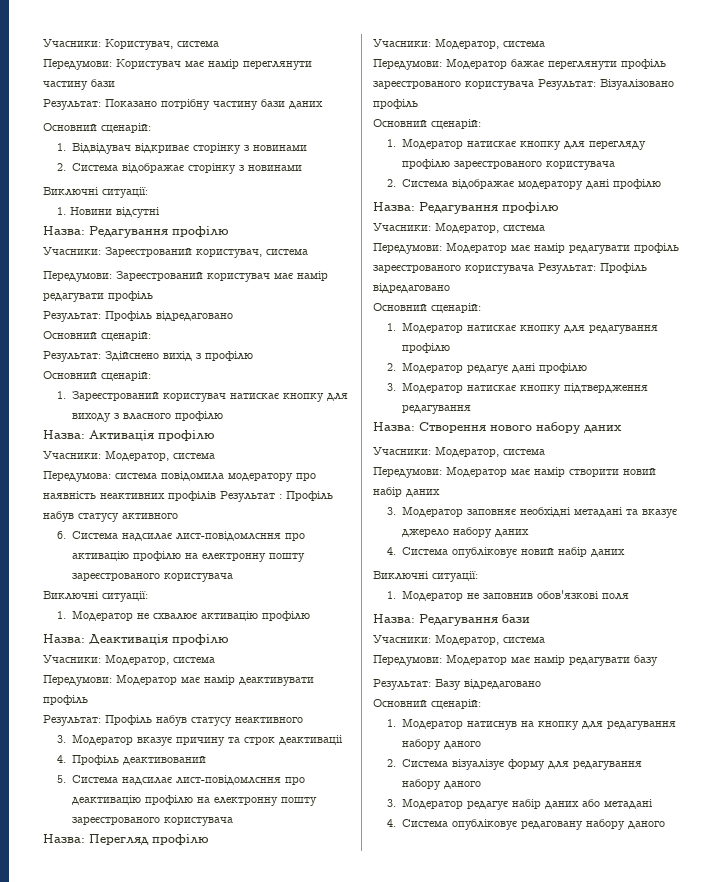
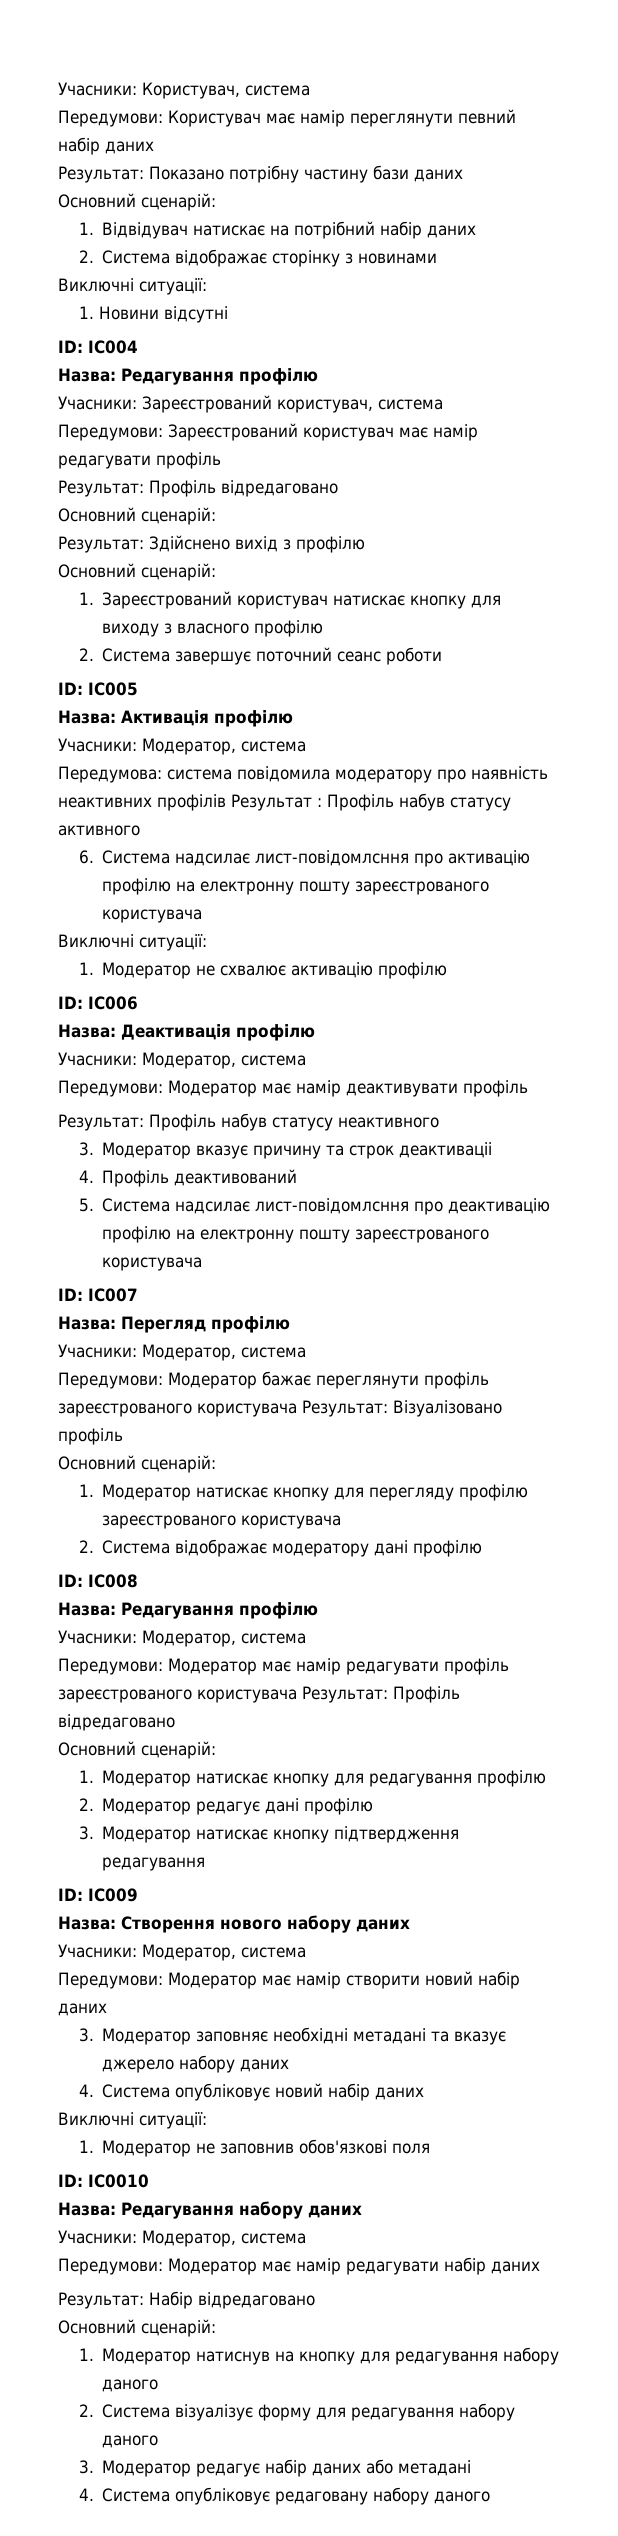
- Передумови: Користувач має намір переглянути частину бази
+ Передумови: Користувач має намір переглянути певний набір даних
- 1. Відвідувач відкриває сторінку з новинами
+ 1. Відвідувач натискає на потрібний набір даних
+ ID: IC004
+ 2. Система завершує поточний сеанс роботи
+ ID: IC005
+ ID: IC006
+ ID: IC007
+ ID: IC008
+ ID: IC009
- Назва: Редагування бази
+ ID: IC0010
+ Назва: Редагування набору даних
  Учасники: Модератор, система
- Передумови: Модератор має намір редагувати базу
- Результат: Базу відредаговано
+ Передумови: Модератор має намір редагувати набір даних
+ Результат: Набір відредаговано

